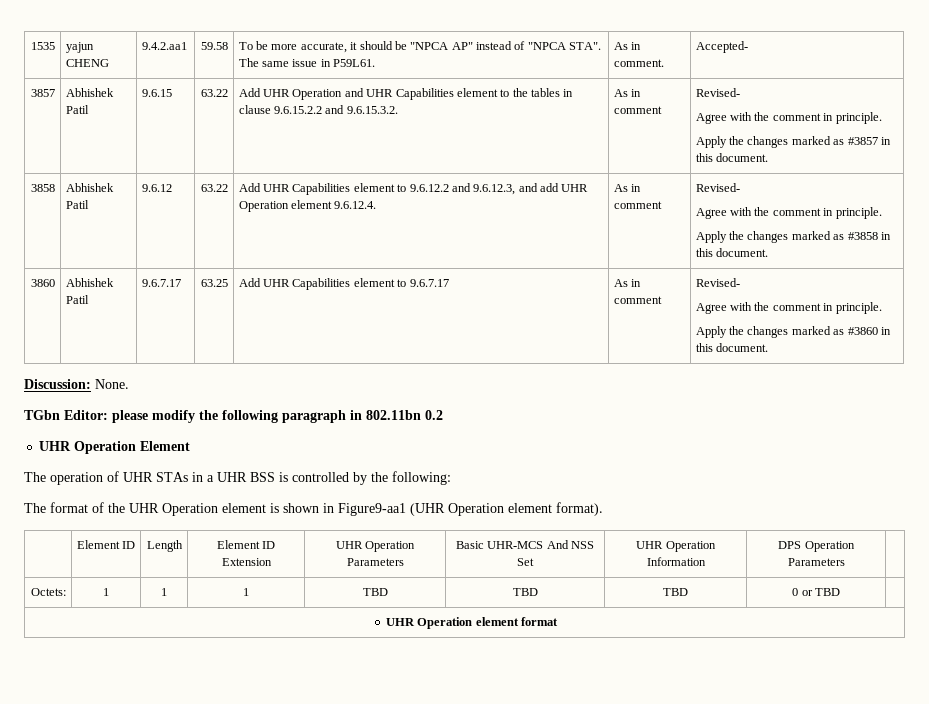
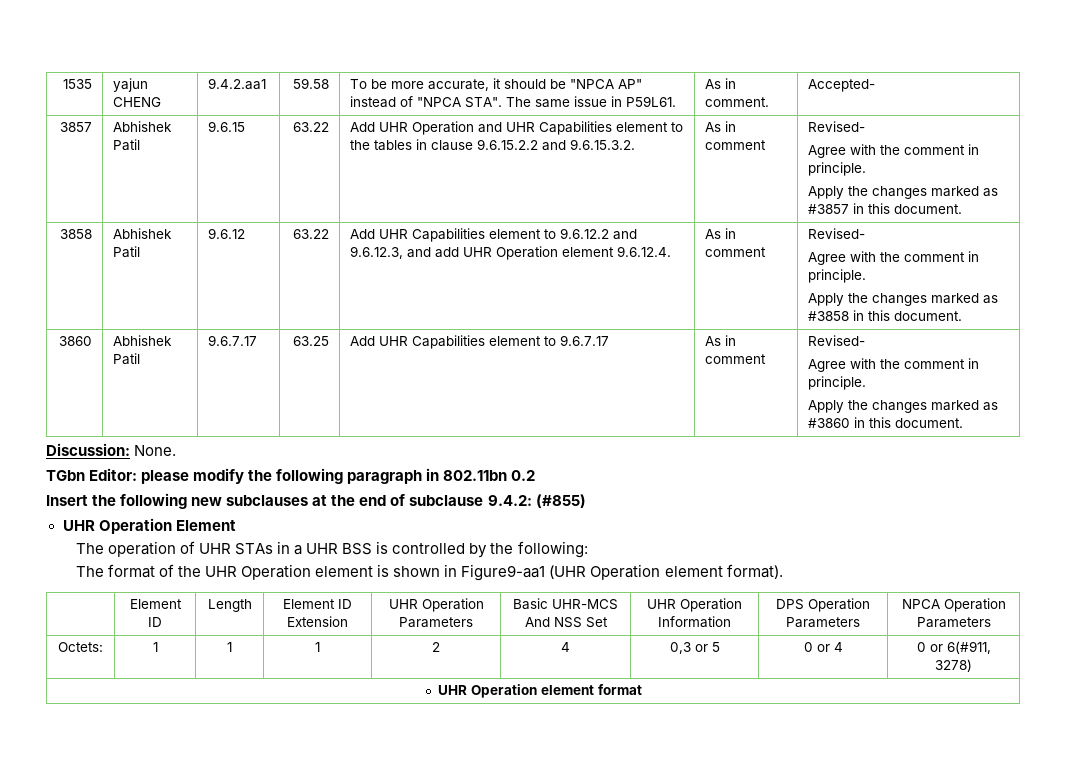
+ Insert the following new subclauses at the end of subclause 9.4.2: (#855)
- | Element ID | Length | Element ID Extension | UHR Operation Parameters | Basic UHR-MCS And NSS Set | UHR Operation Information | DPS Operation Parameters |
+ | Element ID | Length | Element ID Extension | UHR Operation Parameters | Basic UHR-MCS And NSS Set | UHR Operation Information | DPS Operation Parameters | NPCA Operation Parameters
- Octets: | 1 | 1 | 1 | TBD | TBD | TBD | 0 or TBD |
+ Octets: | 1 | 1 | 1 | 2 | 4 | 0,3 or 5 | 0 or 4 | 0 or 6(#911, 3278)

